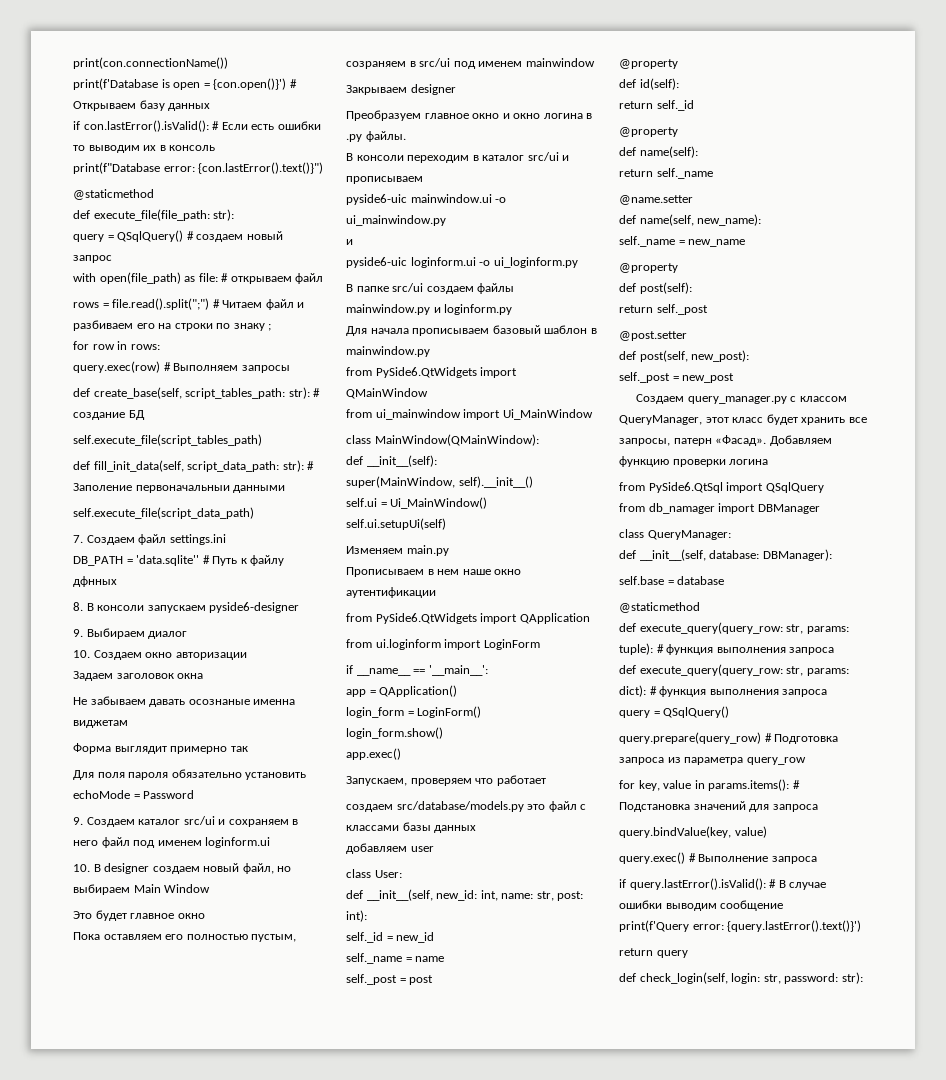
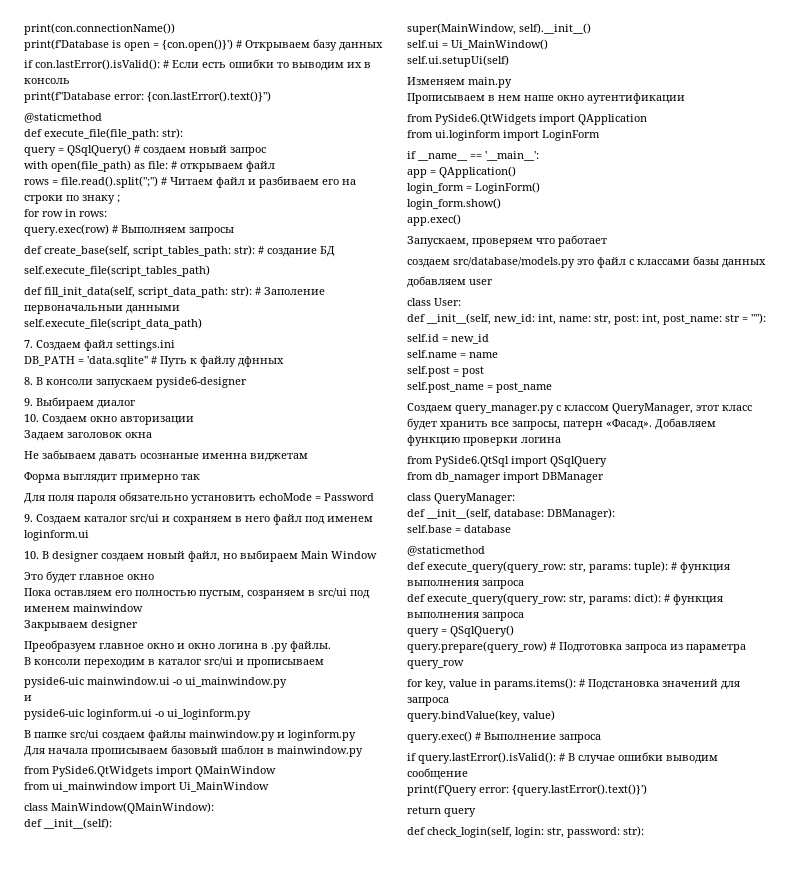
- def __init__(self, new_id: int, name: str, post: int):
- self._id = new_id
+ def __init__(self, new_id: int, name: str, post: int, post_name: str = ""):
+ self.id = new_id
- self._name = name
+ self.name = name
- self._post = post
- @property
- def id(self):
- return self._id
- @property
- def name(self):
- return self._name
- @name.setter
- def name(self, new_name):
- self._name = new_name
- @property
- def post(self):
- return self._post
- @post.setter
- def post(self, new_post):
- self._post = new_post
+ self.post = post
+ self.post_name = post_name

